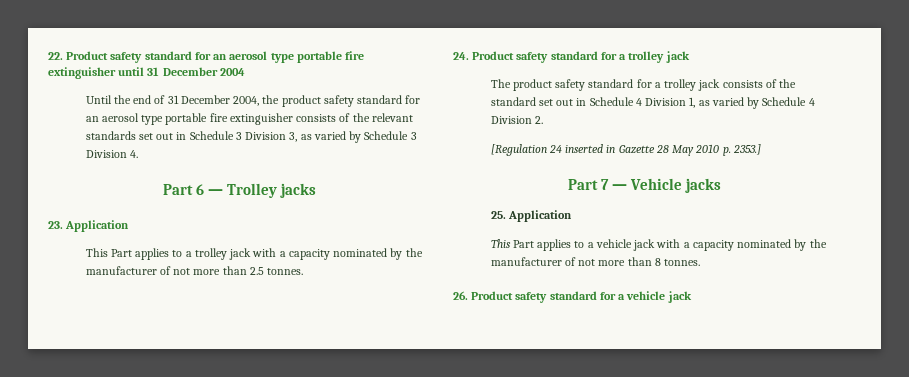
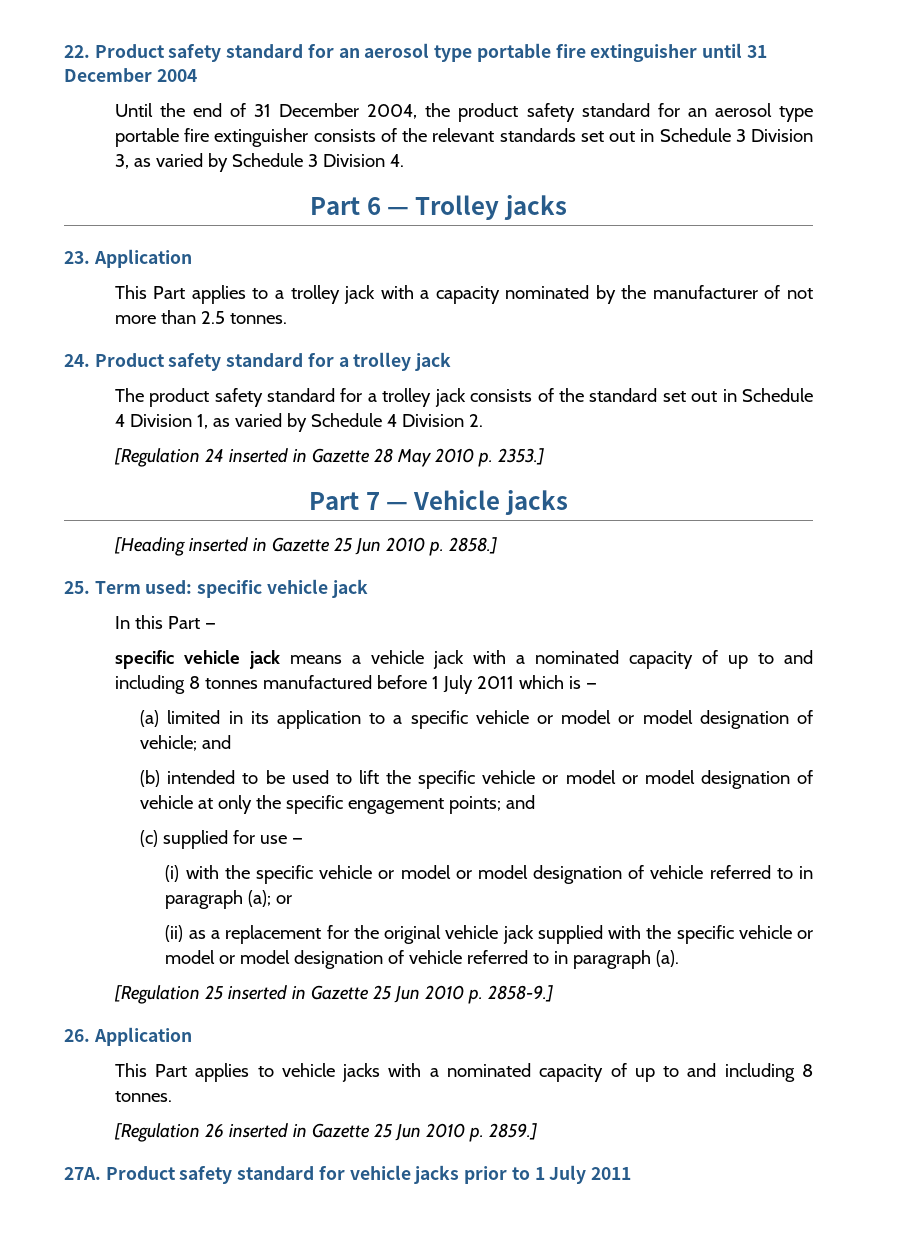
- 25. Application
- This Part applies to a vehicle jack with a capacity nominated by the manufacturer of not more than 8 tonnes.
- 26. Product safety standard for a vehicle jack
+ [Heading inserted in Gazette 25 Jun 2010 p. 2858.]
+ 25. Term used: specific vehicle jack
+ In this Part —
+ specific vehicle jack means a vehicle jack with a nominated capacity of up to and including 8 tonnes manufactured before 1 July 2011 which is —
+ (a) limited in its application to a specific vehicle or model or model designation of vehicle; and
+ (b) intended to be used to lift the specific vehicle or model or model designation of vehicle at only the specific engagement points; and
+ (c) supplied for use —
+ (i) with the specific vehicle or model or model designation of vehicle referred to in paragraph (a); or
+ (ii) as a replacement for the original vehicle jack supplied with the specific vehicle or model or model designation of vehicle referred to in paragraph (a).
+ [Regulation 25 inserted in Gazette 25 Jun 2010 p. 2858-9.]
+ 26. Application
+ This Part applies to vehicle jacks with a nominated capacity of up to and including 8 tonnes.
+ [Regulation 26 inserted in Gazette 25 Jun 2010 p. 2859.]
+ 27A. Product safety standard for vehicle jacks prior to 1 July 2011

